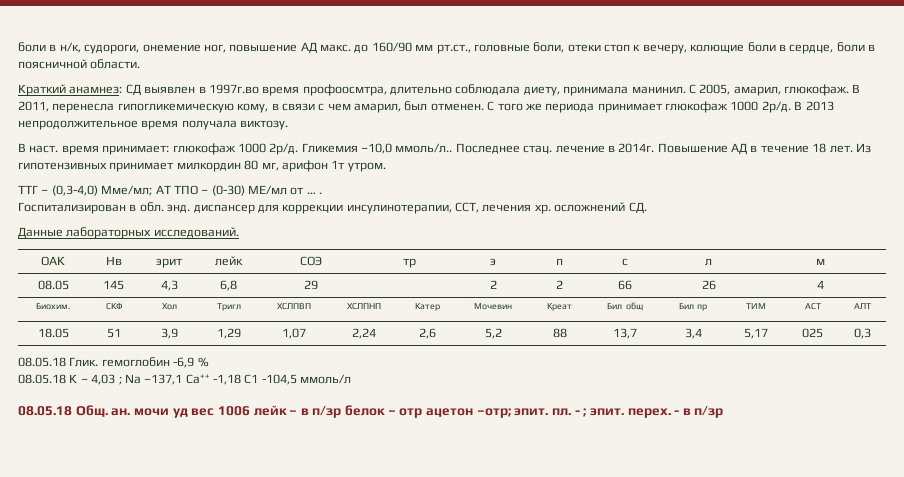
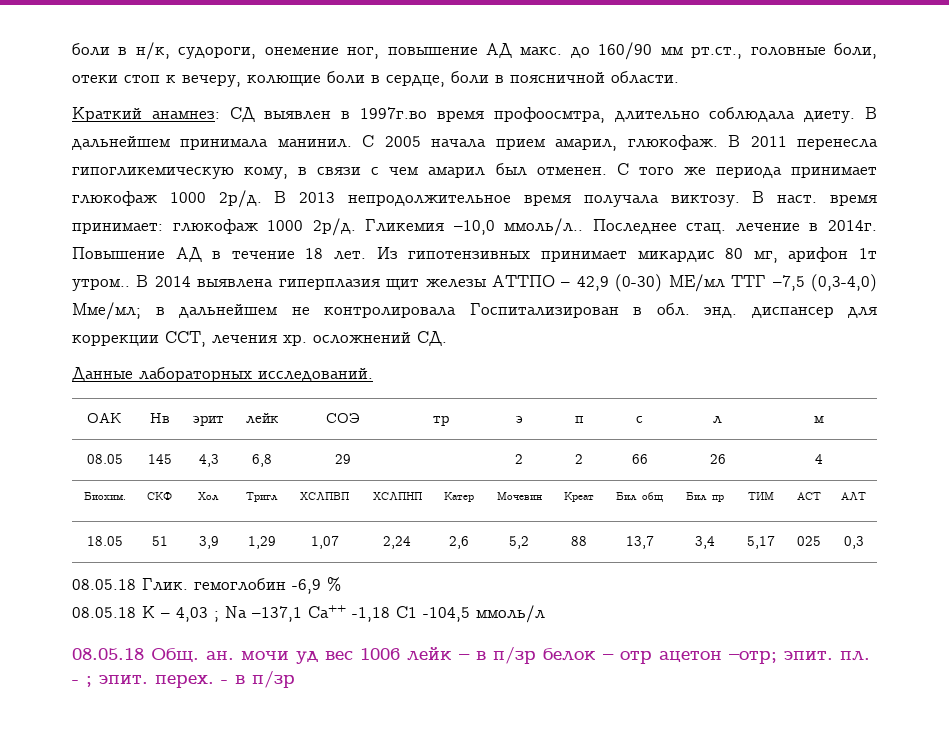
- Краткий анамнез: СД выявлен в 1997г.во время профоосмтра, длительно соблюдала диету, принимала манинил. С 2005, амарил, глюкофаж.
+ Краткий анамнез: СД выявлен в 1997г.во время профоосмтра, длительно соблюдала диету. В дальнейшем принимала манинил. С 2005 начала прием амарил, глюкофаж.
- В 2011, перенесла гипогликемическую кому, в связи с чем амарил, был отменен.
+ В 2011 перенесла гипогликемическую кому, в связи с чем амарил был отменен.
- В 2013 непродолжительное время получала виктозу.
- В наст. время принимает: глюкофаж 1000 2р/д.
+ В 2013 непродолжительное время получала виктозу. В наст. время принимает: глюкофаж 1000 2р/д.
- Из гипотензивных принимает милкордин 80 мг, арифон 1т утром.
- ТТГ – (0,3-4,0) Мме/мл; АТ ТПО – (0-30) МЕ/мл от … .
- Госпитализирован в обл. энд. диспансер для коррекции инсулинотерапии, ССТ, лечения хр. осложнений СД.
+ Из гипотензивных принимает микардис 80 мг, арифон 1т утром.. В 2014 выявлена гиперплазия щит железы АТТПО – 42,9 (0-30) МЕ/мл ТТГ –7,5 (0,3-4,0) Мме/мл; в дальнейшем не контролировала Госпитализирован в обл. энд. диспансер для коррекции ССТ, лечения хр. осложнений СД.

